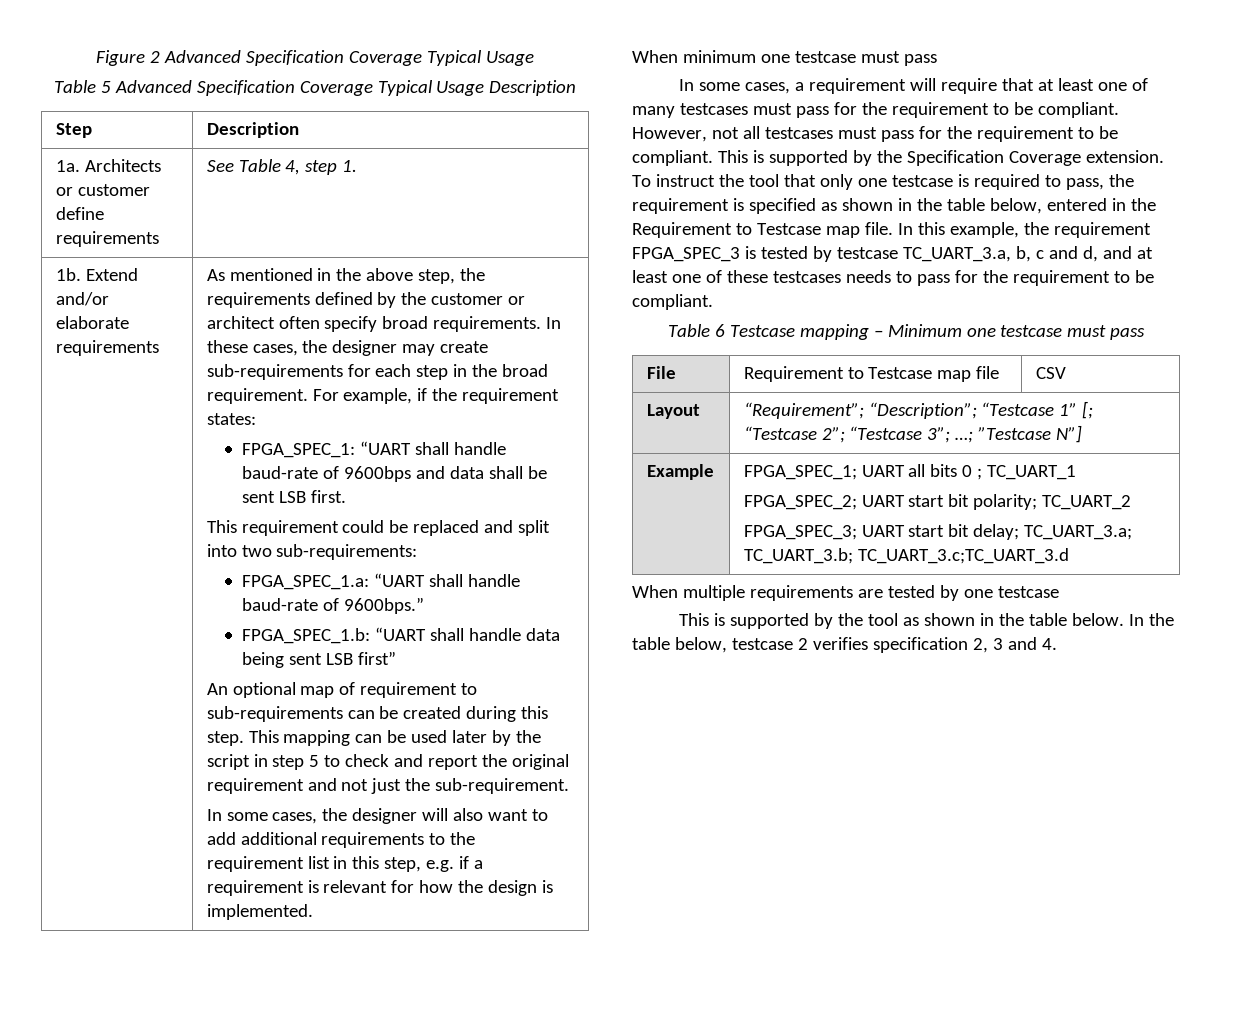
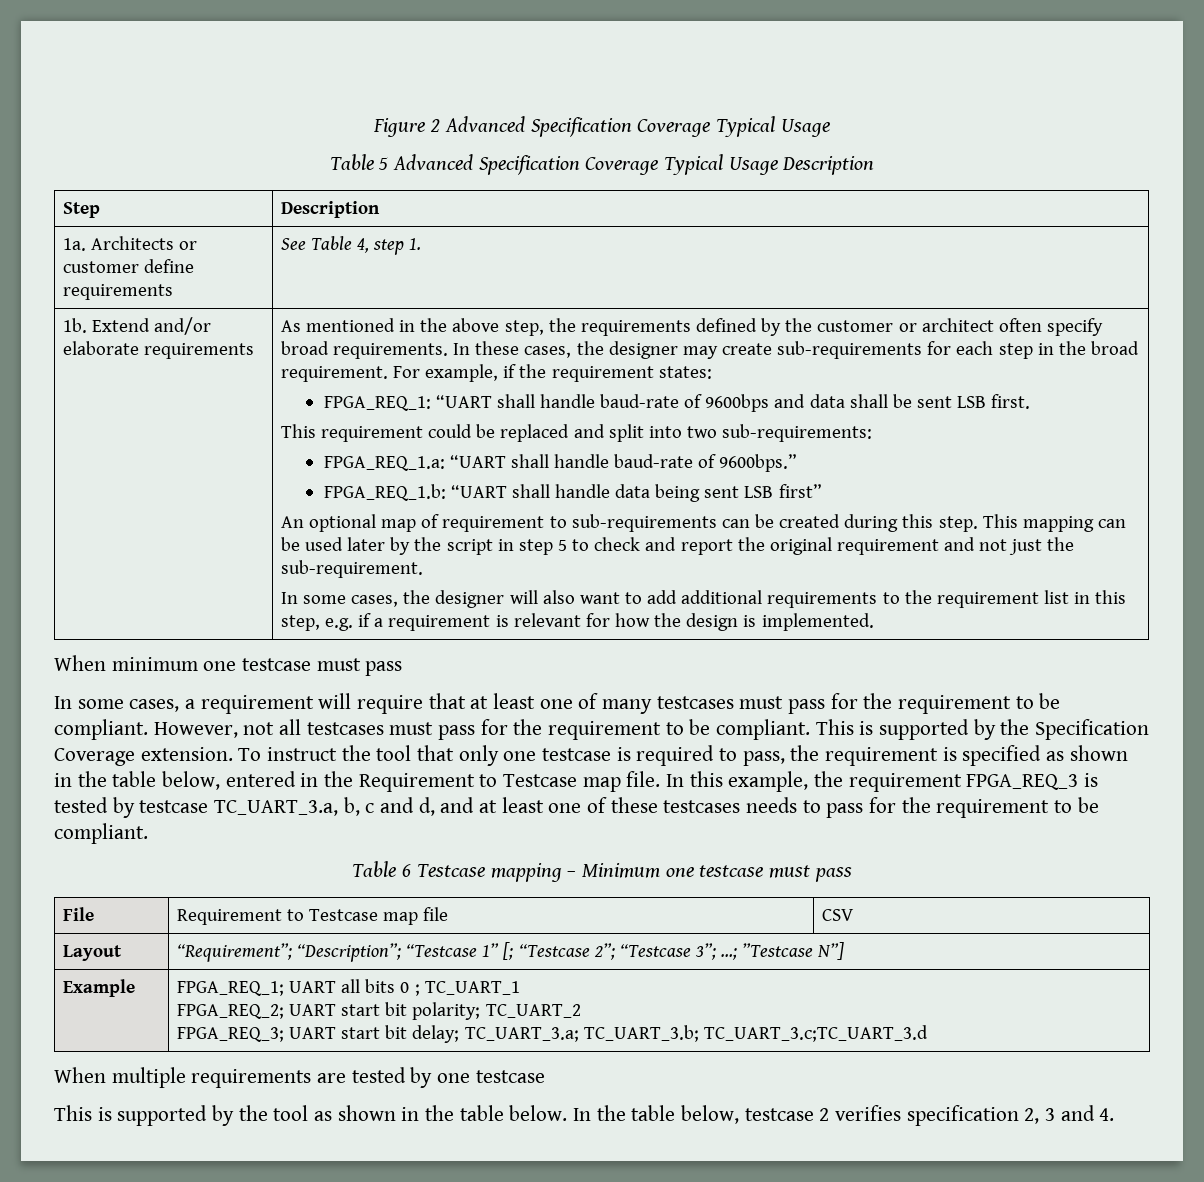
- FPGA_SPEC_1: “UART shall handle baud-rate of 9600bps and data shall be sent LSB first.
+ FPGA_REQ_1: “UART shall handle baud-rate of 9600bps and data shall be sent LSB first.
- FPGA_SPEC_1.a: “UART shall handle baud-rate of 9600bps.”
+ FPGA_REQ_1.a: “UART shall handle baud-rate of 9600bps.”
- FPGA_SPEC_1.b: “UART shall handle data being sent LSB first”
+ FPGA_REQ_1.b: “UART shall handle data being sent LSB first”
- In this example, the requirement FPGA_SPEC_3 is tested by testcase TC_UART_3.a, b, c and d, and at least one of these testcases needs to pass for the requirement to be compliant.
+ In this example, the requirement FPGA_REQ_3 is tested by testcase TC_UART_3.a, b, c and d, and at least one of these testcases needs to pass for the requirement to be compliant.
- Example | FPGA_SPEC_1; UART all bits 0 ; TC_UART_1
- FPGA_SPEC_2; UART start bit polarity; TC_UART_2
- FPGA_SPEC_3; UART start bit delay; TC_UART_3.a; TC_UART_3.b; TC_UART_3.c;TC_UART_3.d
+ Example | FPGA_REQ_1; UART all bits 0 ; TC_UART_1
+ FPGA_REQ_2; UART start bit polarity; TC_UART_2
+ FPGA_REQ_3; UART start bit delay; TC_UART_3.a; TC_UART_3.b; TC_UART_3.c;TC_UART_3.d

